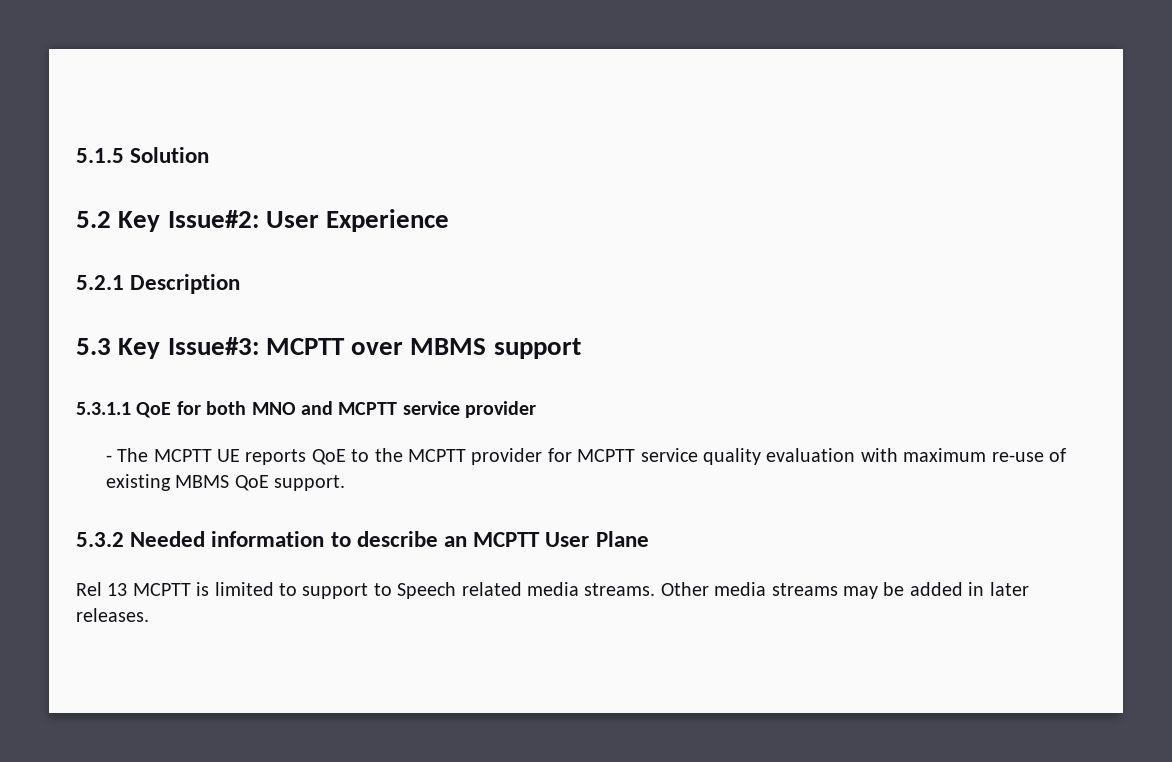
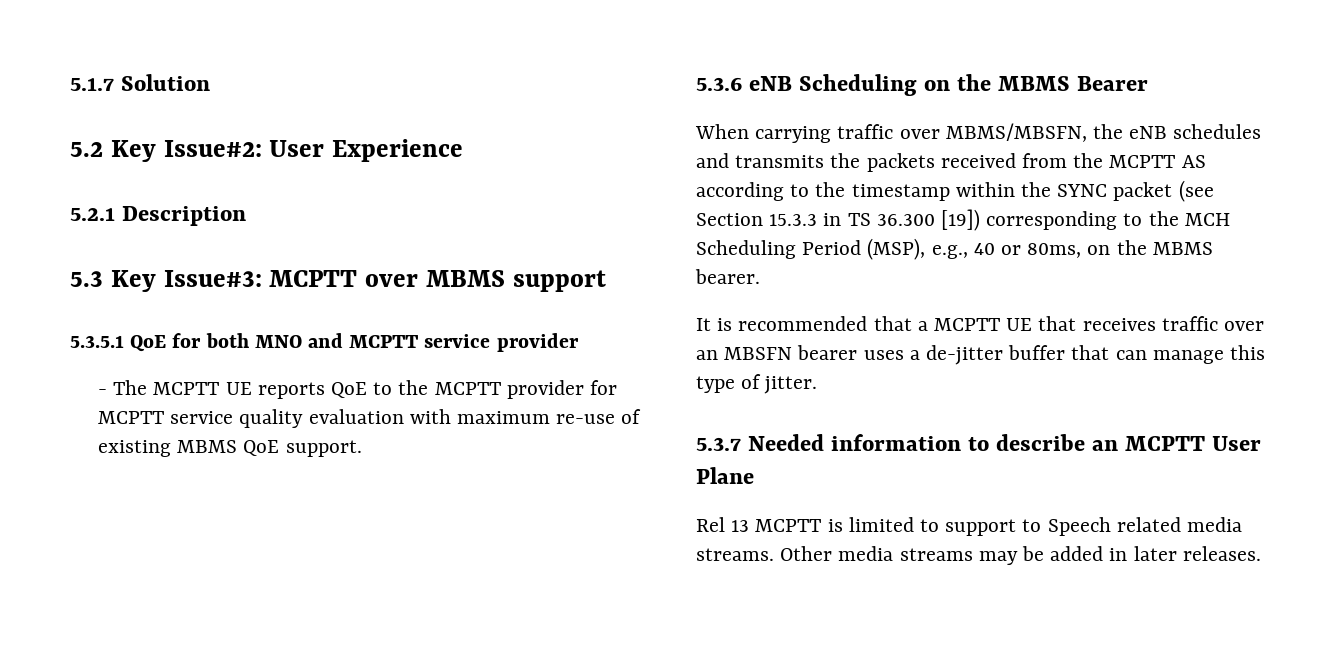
- 5.1.5 Solution
+ 5.1.7 Solution
- 5.3.1.1 QoE for both MNO and MCPTT service provider
+ 5.3.5.1 QoE for both MNO and MCPTT service provider
- 5.3.2 Needed information to describe an MCPTT User Plane
+ 5.3.6 eNB Scheduling on the MBMS Bearer
+ When carrying traffic over MBMS/MBSFN, the eNB schedules and transmits the packets received from the MCPTT AS according to the timestamp within the SYNC packet (see Section 15.3.3 in TS 36.300 [19]) corresponding to the MCH Scheduling Period (MSP), e.g., 40 or 80ms, on the MBMS bearer.
+ It is recommended that a MCPTT UE that receives traffic over an MBSFN bearer uses a de-jitter buffer that can manage this type of jitter.
+ 5.3.7 Needed information to describe an MCPTT User Plane

